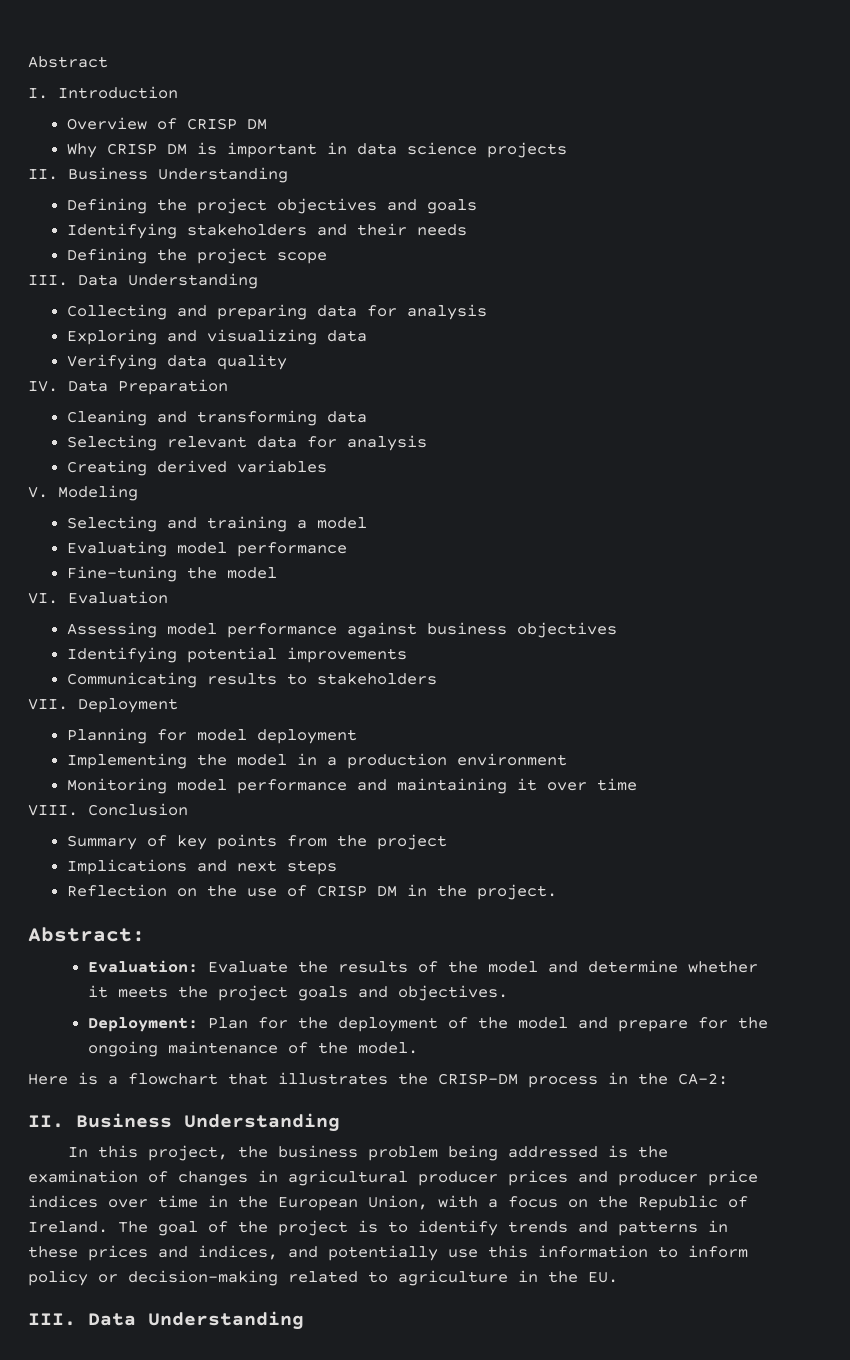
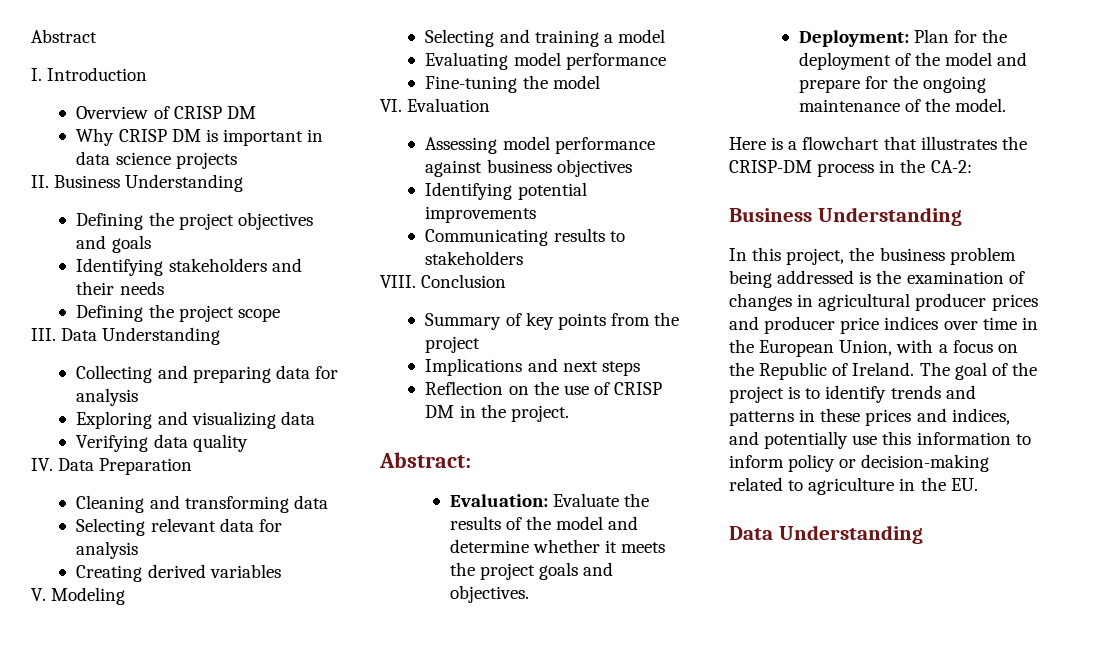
- VII. Deployment
- Planning for model deployment
- Implementing the model in a production environment
- Monitoring model performance and maintaining it over time
  Here is a flowchart that illustrates the CRISP-DM process in the CA-2:
- II. Business Understanding
+ Business Understanding
  The goal of the project is to identify trends and patterns in these prices and indices, and potentially use this information to inform policy or decision-making related to agriculture in the EU.
- III. Data Understanding
+ Data Understanding

